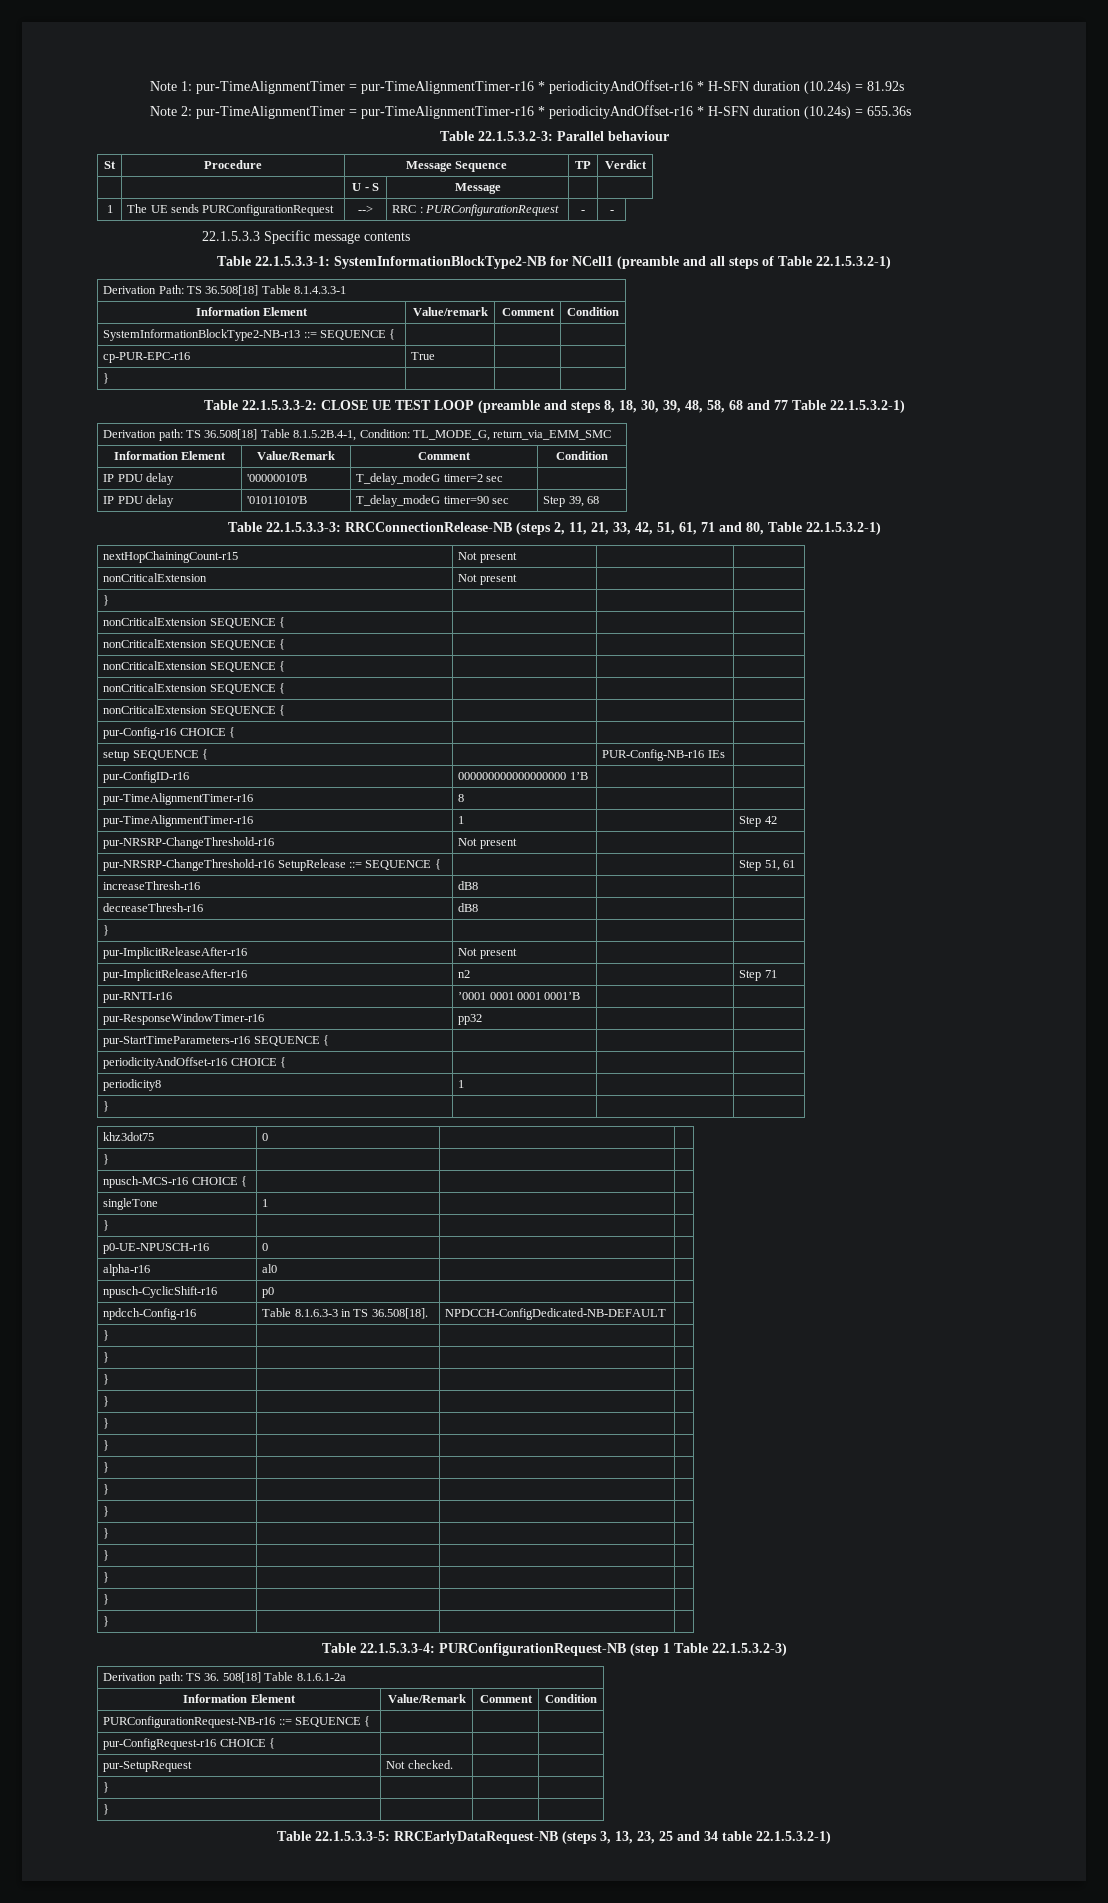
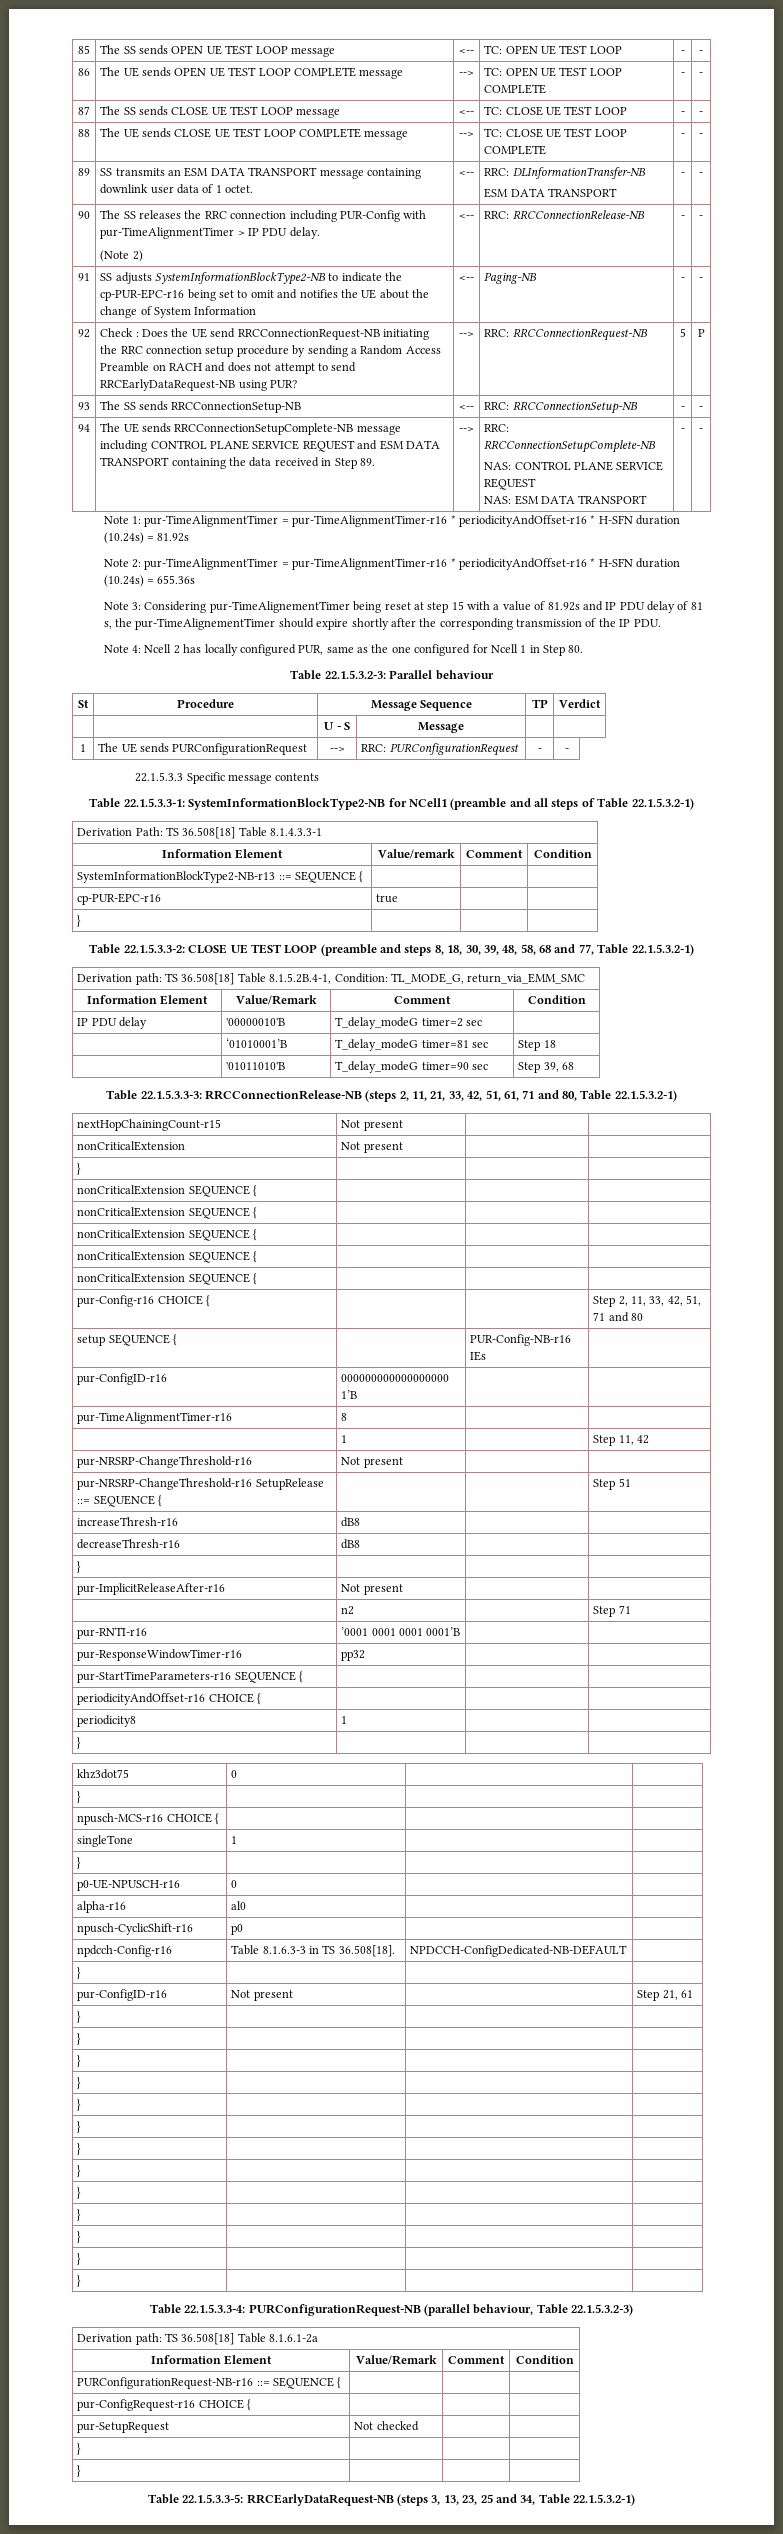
+ 85 | The SS sends OPEN UE TEST LOOP message | <-- | TC: OPEN UE TEST LOOP | - | -
+ 86 | The UE sends OPEN UE TEST LOOP COMPLETE message | --> | TC: OPEN UE TEST LOOP COMPLETE | - | -
+ 87 | The SS sends CLOSE UE TEST LOOP message | <-- | TC: CLOSE UE TEST LOOP | - | -
+ 88 | The UE sends CLOSE UE TEST LOOP COMPLETE message | --> | TC: CLOSE UE TEST LOOP COMPLETE | - | -
+ 89 | SS transmits an ESM DATA TRANSPORT message containing downlink user data of 1 octet. | <-- | RRC: DLInformationTransfer-NB
+ ESM DATA TRANSPORT | - | -
+ 90 | The SS releases the RRC connection including PUR-Config with pur-TimeAlignmentTimer > IP PDU delay.
+ (Note 2) | <-- | RRC: RRCConnectionRelease-NB | - | -
+ 91 | SS adjusts SystemInformationBlockType2-NB to indicate the cp-PUR-EPC-r16 being set to omit and notifies the UE about the change of System Information | <-- | Paging-NB | - | -
+ 92 | Check : Does the UE send RRCConnectionRequest-NB initiating the RRC connection setup procedure by sending a Random Access Preamble on RACH and does not attempt to send RRCEarlyDataRequest-NB using PUR? | --> | RRC: RRCConnectionRequest-NB | 5 | P
+ 93 | The SS sends RRCConnectionSetup-NB | <-- | RRC: RRCConnectionSetup-NB | - | -
+ 94 | The UE sends RRCConnectionSetupComplete-NB message including CONTROL PLANE SERVICE REQUEST and ESM DATA TRANSPORT containing the data received in Step 89. | --> | RRC: RRCConnectionSetupComplete-NB
+ NAS: CONTROL PLANE SERVICE REQUEST
+ NAS: ESM DATA TRANSPORT | - | -
+ Note 3: Considering pur-TimeAlignementTimer being reset at step 15 with a value of 81.92s and IP PDU delay of 81 s, the pur-TimeAlignementTimer should expire shortly after the corresponding transmission of the IP PDU.
+ Note 4: Ncell 2 has locally configured PUR, same as the one configured for Ncell 1 in Step 80.
- 1 | The UE sends PURConfigurationRequest | --> | RRC : PURConfigurationRequest | - | -
+ 1 | The UE sends PURConfigurationRequest | --> | RRC: PURConfigurationRequest | - | -
- cp-PUR-EPC-r16 | True | |
+ cp-PUR-EPC-r16 | true | |
- Table 22.1.5.3.3-2: CLOSE UE TEST LOOP (preamble and steps 8, 18, 30, 39, 48, 58, 68 and 77 Table 22.1.5.3.2-1)
+ Table 22.1.5.3.3-2: CLOSE UE TEST LOOP (preamble and steps 8, 18, 30, 39, 48, 58, 68 and 77, Table 22.1.5.3.2-1)
- IP PDU delay | '01011010'B | T_delay_modeG timer=90 sec | Step 39, 68
+ | ‘01010001’B | T_delay_modeG timer=81 sec | Step 18
+ | '01011010'B | T_delay_modeG timer=90 sec | Step 39, 68
- pur-Config-r16 CHOICE { | | |
+ pur-Config-r16 CHOICE { | | | Step 2, 11, 33, 42, 51, 71 and 80
- pur-TimeAlignmentTimer-r16 | 1 | | Step 42
+ | 1 | | Step 11, 42
- pur-NRSRP-ChangeThreshold-r16 SetupRelease ::= SEQUENCE { | | | Step 51, 61
+ pur-NRSRP-ChangeThreshold-r16 SetupRelease ::= SEQUENCE { | | | Step 51
- pur-ImplicitReleaseAfter-r16 | n2 | | Step 71
+ | n2 | | Step 71
+ pur-ConfigID-r16 | Not present | | Step 21, 61
- Table 22.1.5.3.3-4: PURConfigurationRequest-NB (step 1 Table 22.1.5.3.2-3)
+ Table 22.1.5.3.3-4: PURConfigurationRequest-NB (parallel behaviour, Table 22.1.5.3.2-3)
- Derivation path: TS 36. 508[18] Table 8.1.6.1-2a
+ Derivation path: TS 36.508[18] Table 8.1.6.1-2a
- pur-SetupRequest | Not checked. | |
+ pur-SetupRequest | Not checked | |
- Table 22.1.5.3.3-5: RRCEarlyDataRequest-NB (steps 3, 13, 23, 25 and 34 table 22.1.5.3.2-1)
+ Table 22.1.5.3.3-5: RRCEarlyDataRequest-NB (steps 3, 13, 23, 25 and 34, Table 22.1.5.3.2-1)

